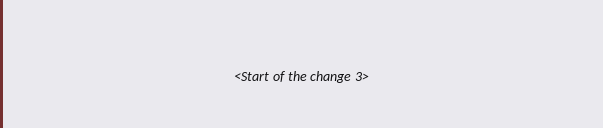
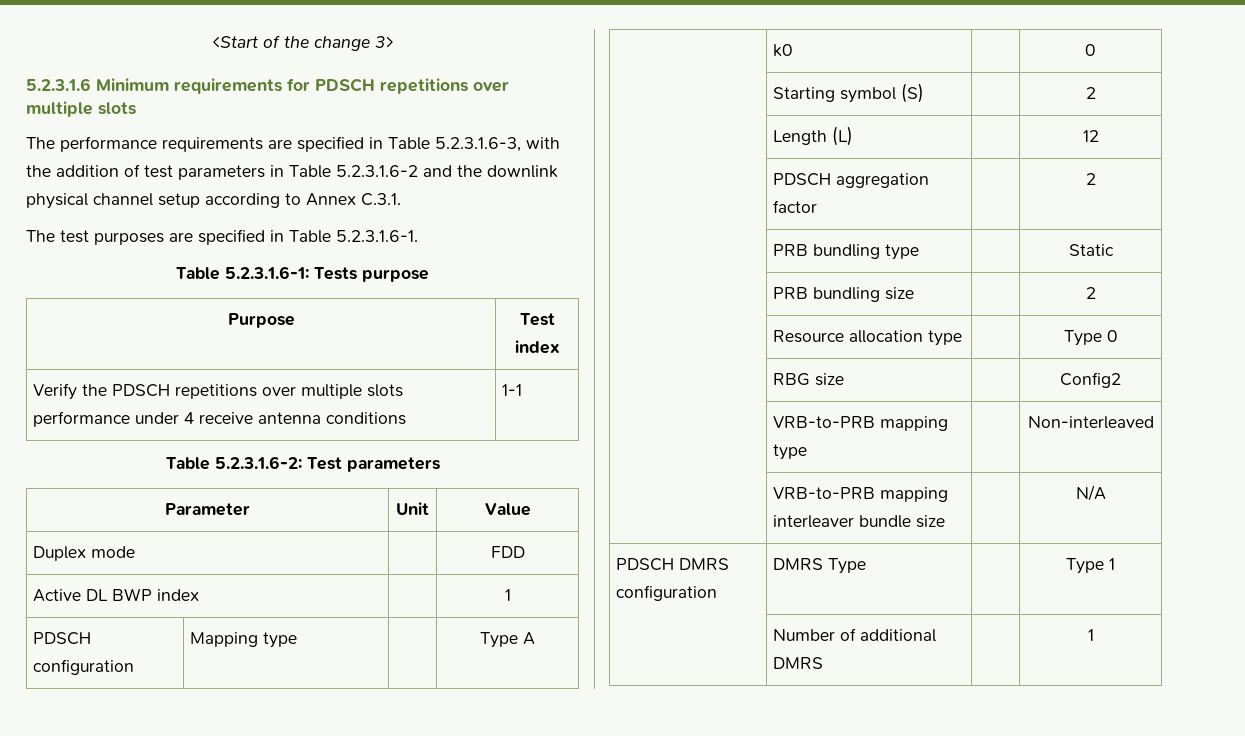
+ 5.2.3.1.6 Minimum requirements for PDSCH repetitions over multiple slots
+ The performance requirements are specified in Table 5.2.3.1.6-3, with the addition of test parameters in Table 5.2.3.1.6-2 and the downlink physical channel setup according to Annex C.3.1.
+ The test purposes are specified in Table 5.2.3.1.6-1.
+ Table 5.2.3.1.6-1: Tests purpose
+ Purpose | Test index
+ Verify the PDSCH repetitions over multiple slots performance under 4 receive antenna conditions | 1-1
+ Table 5.2.3.1.6-2: Test parameters
+ Parameter | Unit | Value
+ Duplex mode | | FDD
+ Active DL BWP index | | 1
+ PDSCH configuration | Mapping type | | Type A
+ | k0 | | 0
+ | Starting symbol (S) | | 2
+ | Length (L) | | 12
+ | PDSCH aggregation factor | | 2
+ | PRB bundling type | | Static
+ | PRB bundling size | | 2
+ | Resource allocation type | | Type 0
+ | RBG size | | Config2
+ | VRB-to-PRB mapping type | | Non-interleaved
+ | VRB-to-PRB mapping interleaver bundle size | | N/A
+ PDSCH DMRS configuration | DMRS Type | | Type 1
+ | Number of additional DMRS | | 1

